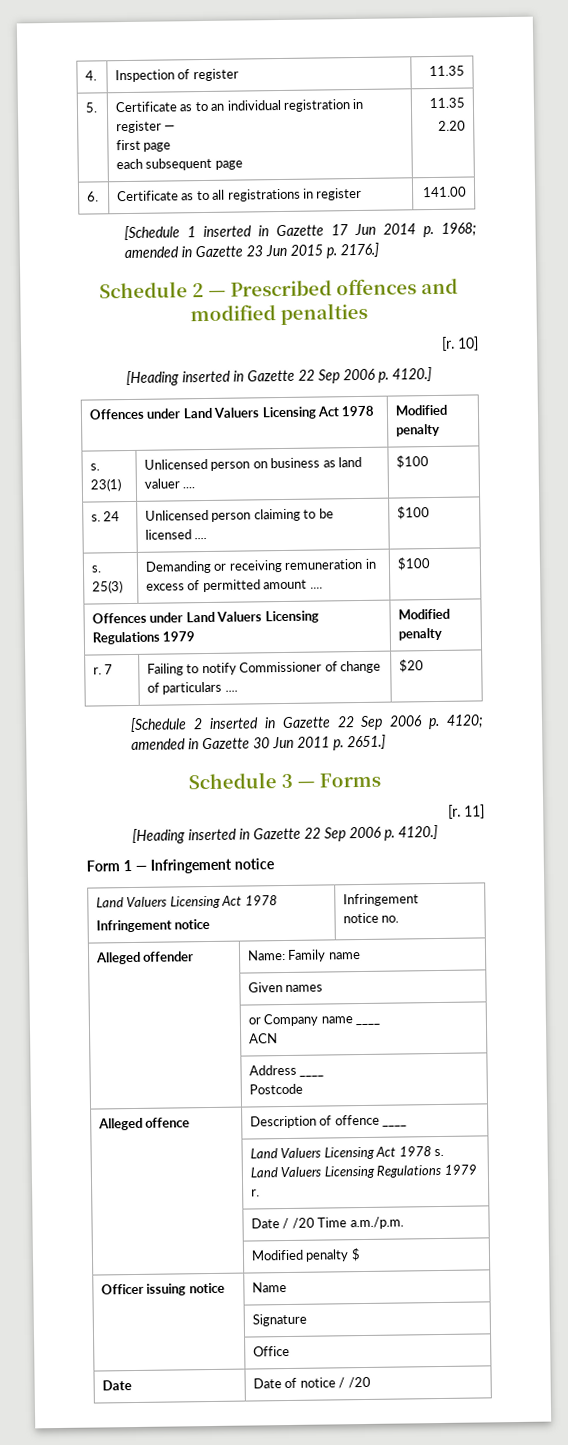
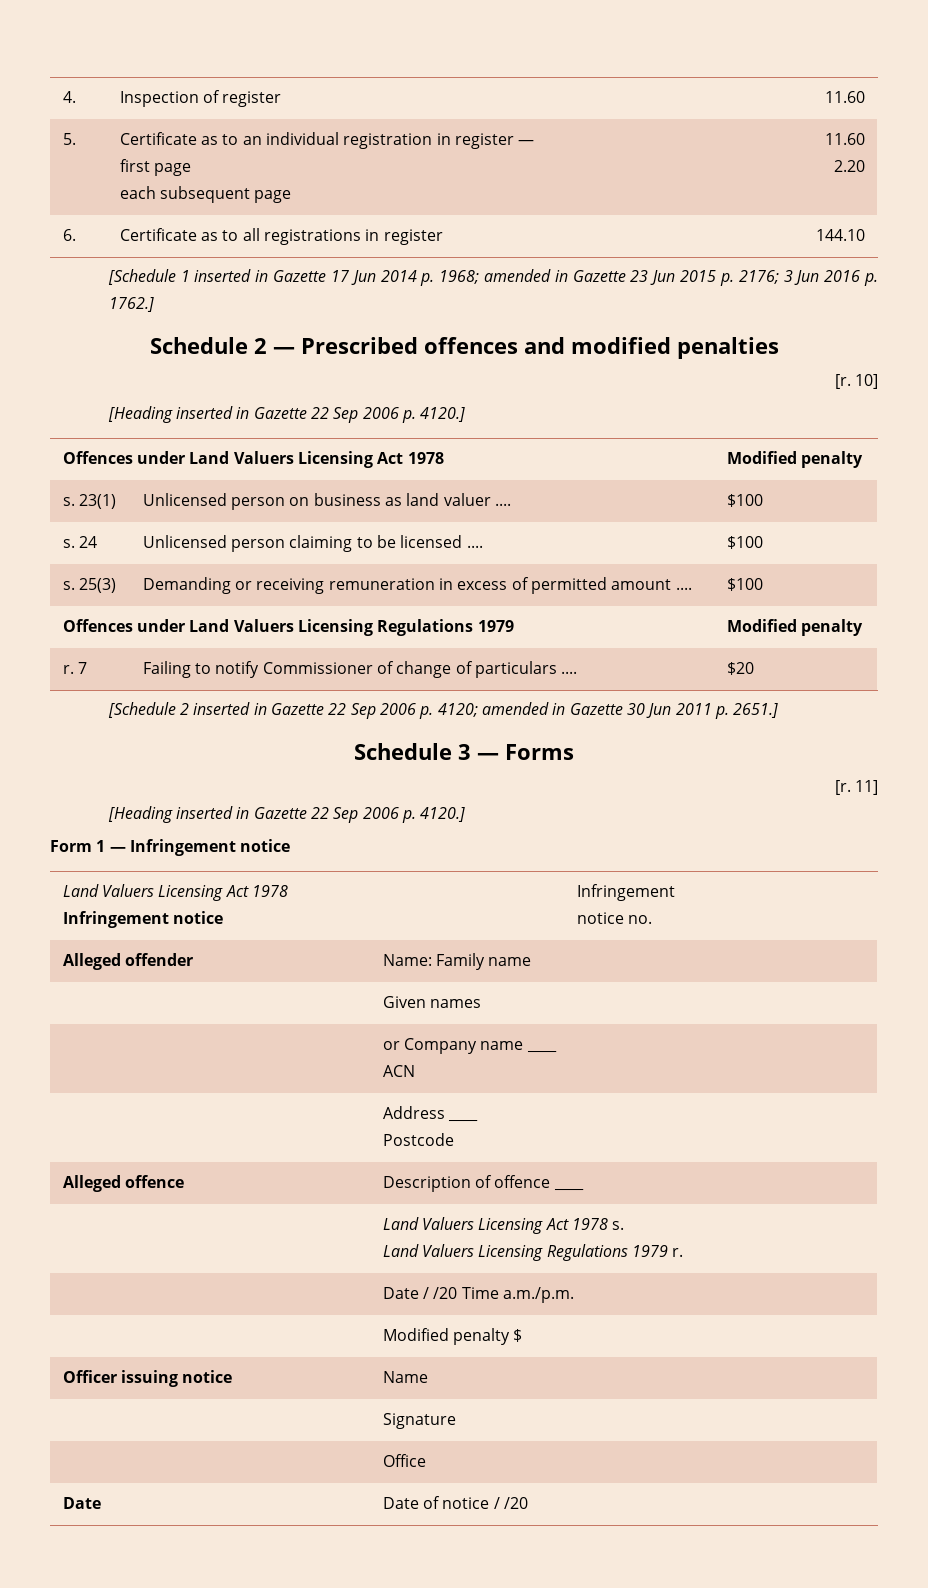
- 4. | Inspection of register | 11.35
+ 4. | Inspection of register | 11.60
  5. | Certificate as to an individual registration in register —
  first page
- each subsequent page | 11.35
+ each subsequent page | 11.60
- 6. | Certificate as to all registrations in register | 141.00
+ 6. | Certificate as to all registrations in register | 144.10
- [Schedule 1 inserted in Gazette 17 Jun 2014 p. 1968; amended in Gazette 23 Jun 2015 p. 2176.]
+ [Schedule 1 inserted in Gazette 17 Jun 2014 p. 1968; amended in Gazette 23 Jun 2015 p. 2176; 3 Jun 2016 p. 1762.]

